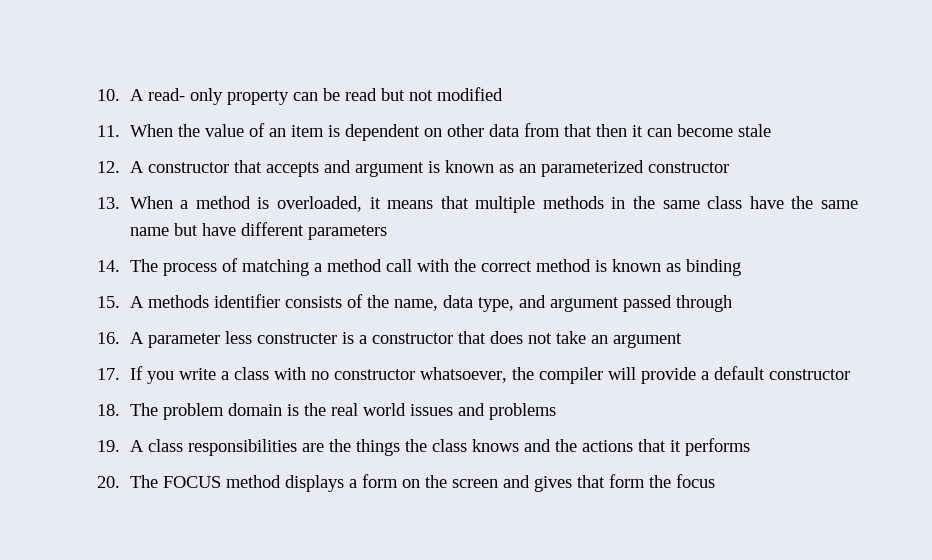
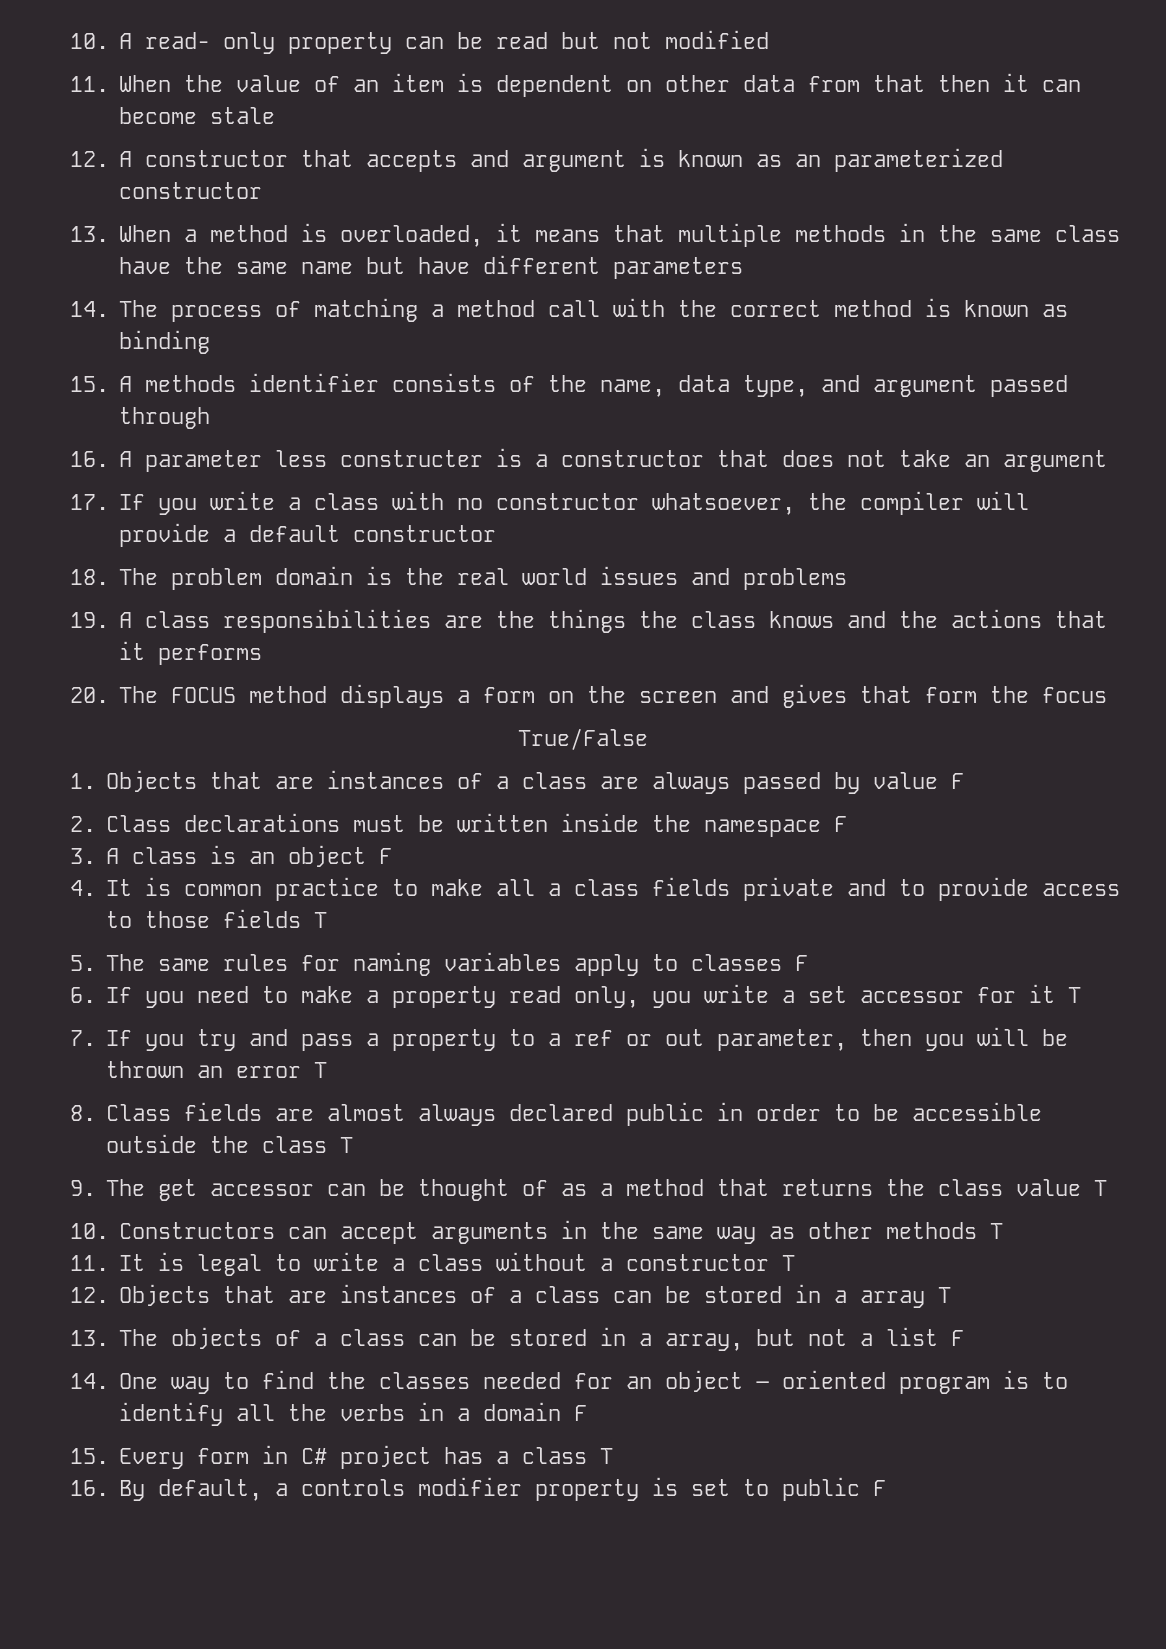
+ True/False
+ 1. Objects that are instances of a class are always passed by value F
+ 2. Class declarations must be written inside the namespace F
+ 3. A class is an object F
+ 4. It is common practice to make all a class fields private and to provide access to those fields T
+ 5. The same rules for naming variables apply to classes F
+ 6. If you need to make a property read only, you write a set accessor for it T
+ 7. If you try and pass a property to a ref or out parameter, then you will be thrown an error T
+ 8. Class fields are almost always declared public in order to be accessible outside the class T
+ 9. The get accessor can be thought of as a method that returns the class value T
+ 10. Constructors can accept arguments in the same way as other methods T
+ 11. It is legal to write a class without a constructor T
+ 12. Objects that are instances of a class can be stored in a array T
+ 13. The objects of a class can be stored in a array, but not a list F
+ 14. One way to find the classes needed for an object – oriented program is to identify all the verbs in a domain F
+ 15. Every form in C# project has a class T
+ 16. By default, a controls modifier property is set to public F

